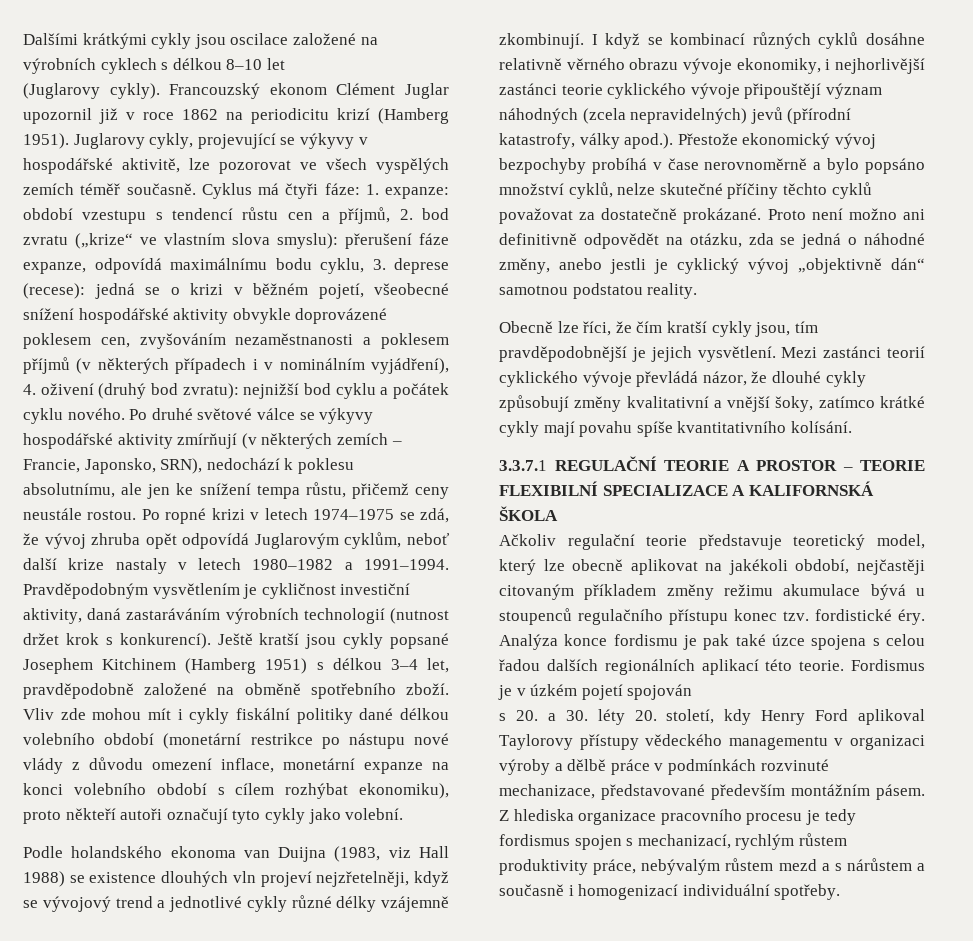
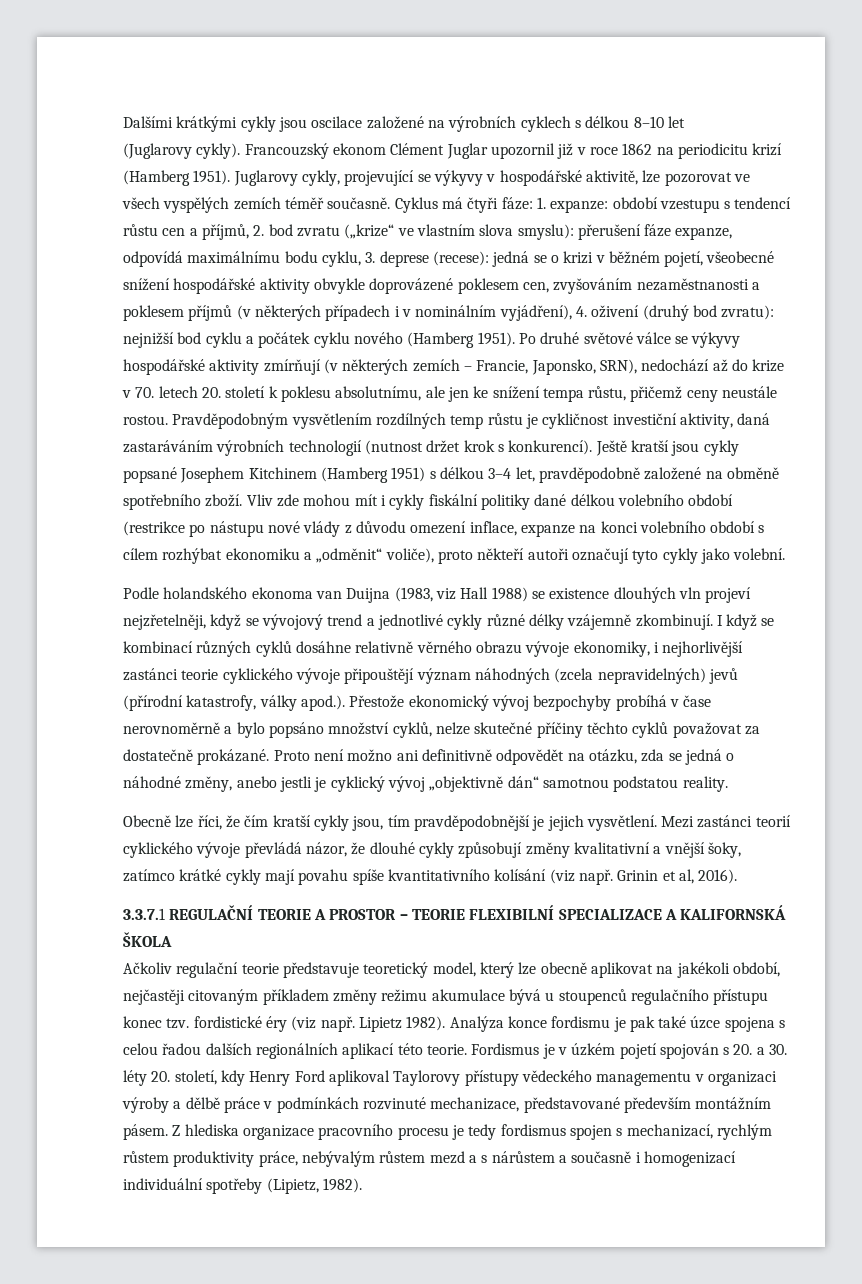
- nejnižší bod cyklu a počátek cyklu nového.
+ nejnižší bod cyklu a počátek cyklu nového (Hamberg 1951).
- Po druhé světové válce se výkyvy hospodářské aktivity zmírňují (v některých zemích – Francie, Japonsko, SRN), nedochází k poklesu absolutnímu, ale jen ke snížení tempa růstu, přičemž ceny neustále rostou.
+ Po druhé světové válce se výkyvy hospodářské aktivity zmírňují (v některých zemích – Francie, Japonsko, SRN), nedochází až do krize v 70. letech 20. století k poklesu absolutnímu, ale jen ke snížení tempa růstu, přičemž ceny neustále rostou.
- Po ropné krizi v letech 1974–1975 se zdá, že vývoj zhruba opět odpovídá Juglarovým cyklům, neboť další krize nastaly v letech 1980–1982 a 1991–1994. Pravděpodobným vysvětlením je cykličnost investiční aktivity, daná zastaráváním výrobních technologií (nutnost držet krok s konkurencí).
+ Pravděpodobným vysvětlením rozdílných temp růstu je cykličnost investiční aktivity, daná zastaráváním výrobních technologií (nutnost držet krok s konkurencí).
- Vliv zde mohou mít i cykly fiskální politiky dané délkou volebního období (monetární restrikce po nástupu nové vlády z důvodu omezení inflace, monetární expanze na konci volebního období s cílem rozhýbat ekonomiku), proto někteří autoři označují tyto cykly jako volební.
+ Vliv zde mohou mít i cykly fiskální politiky dané délkou volebního období (restrikce po nástupu nové vlády z důvodu omezení inflace, expanze na konci volebního období s cílem rozhýbat ekonomiku a „odměnit“ voliče), proto někteří autoři označují tyto cykly jako volební.
- Mezi zastánci teorií cyklického vývoje převládá názor, že dlouhé cykly způsobují změny kvalitativní a vnější šoky, zatímco krátké cykly mají povahu spíše kvantitativního kolísání.
+ Mezi zastánci teorií cyklického vývoje převládá názor, že dlouhé cykly způsobují změny kvalitativní a vnější šoky, zatímco krátké cykly mají povahu spíše kvantitativního kolísání (viz např. Grinin et al, 2016).
- Ačkoliv regulační teorie představuje teoretický model, který lze obecně aplikovat na jakékoli období, nejčastěji citovaným příkladem změny režimu akumulace bývá u stoupenců regulačního přístupu konec tzv. fordistické éry.
+ Ačkoliv regulační teorie představuje teoretický model, který lze obecně aplikovat na jakékoli období, nejčastěji citovaným příkladem změny režimu akumulace bývá u stoupenců regulačního přístupu konec tzv. fordistické éry (viz např. Lipietz 1982).
- Fordismus je v úzkém pojetí spojován
- s 20. a 30. léty 20. století, kdy Henry Ford aplikoval Taylorovy přístupy vědeckého managementu v organizaci výroby a dělbě práce v podmínkách rozvinuté mechanizace, představované především montážním pásem.
+ Fordismus je v úzkém pojetí spojován s 20. a 30. léty 20. století, kdy Henry Ford aplikoval Taylorovy přístupy vědeckého managementu v organizaci výroby a dělbě práce v podmínkách rozvinuté mechanizace, představované především montážním pásem.
- Z hlediska organizace pracovního procesu je tedy fordismus spojen s mechanizací, rychlým růstem produktivity práce, nebývalým růstem mezd a s nárůstem a současně i homogenizací individuální spotřeby.
+ Z hlediska organizace pracovního procesu je tedy fordismus spojen s mechanizací, rychlým růstem produktivity práce, nebývalým růstem mezd a s nárůstem a současně i homogenizací individuální spotřeby (Lipietz, 1982).

